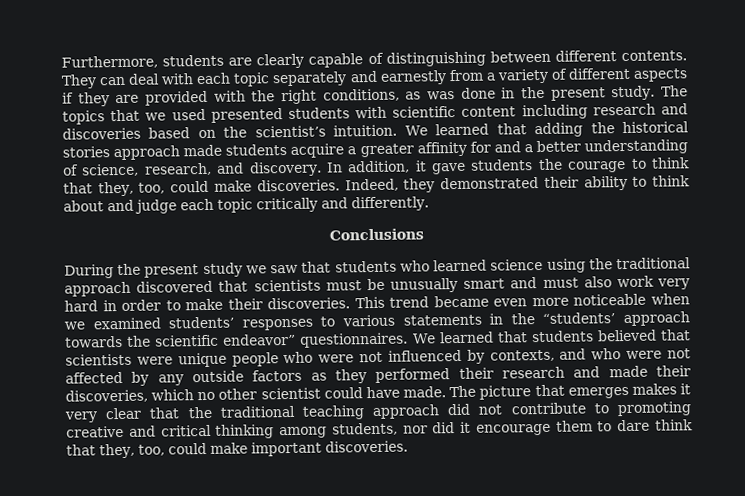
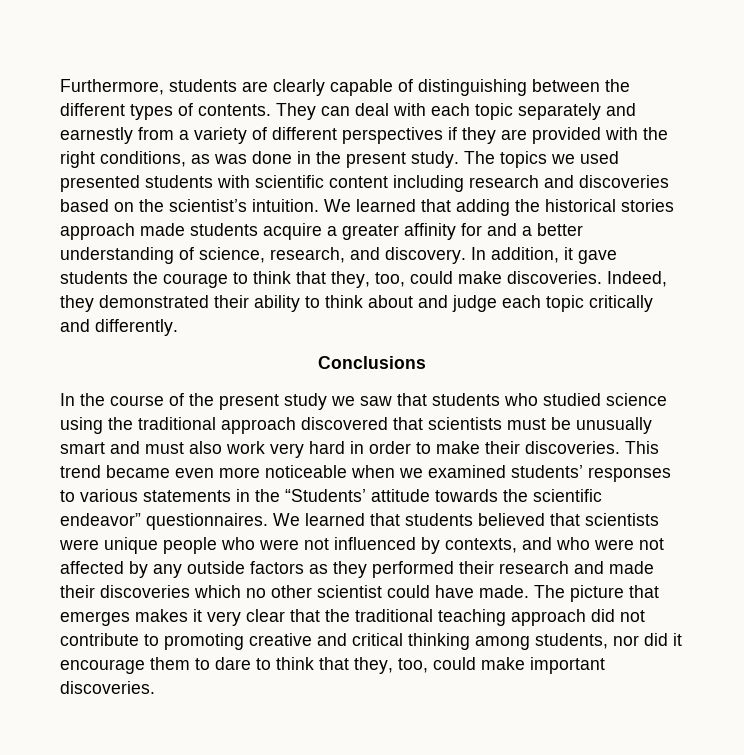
- Furthermore, students are clearly capable of distinguishing between different contents.
+ Furthermore, students are clearly capable of distinguishing between the different types of contents.
- They can deal with each topic separately and earnestly from a variety of different aspects if they are provided with the right conditions, as was done in the present study.
+ They can deal with each topic separately and earnestly from a variety of different perspectives if they are provided with the right conditions, as was done in the present study.
- The topics that we used presented students with scientific content including research and discoveries based on the scientist’s intuition.
+ The topics we used presented students with scientific content including research and discoveries based on the scientist’s intuition.
- During the present study we saw that students who learned science using the traditional approach discovered that scientists must be unusually smart and must also work very hard in order to make their discoveries.
+ In the course of the present study we saw that students who studied science using the traditional approach discovered that scientists must be unusually smart and must also work very hard in order to make their discoveries.
- This trend became even more noticeable when we examined students’ responses to various statements in the “students’ approach towards the scientific endeavor” questionnaires.
+ This trend became even more noticeable when we examined students’ responses to various statements in the “Students’ attitude towards the scientific endeavor” questionnaires.
- We learned that students believed that scientists were unique people who were not influenced by contexts, and who were not affected by any outside factors as they performed their research and made their discoveries, which no other scientist could have made.
+ We learned that students believed that scientists were unique people who were not influenced by contexts, and who were not affected by any outside factors as they performed their research and made their discoveries which no other scientist could have made.
- The picture that emerges makes it very clear that the traditional teaching approach did not contribute to promoting creative and critical thinking among students, nor did it encourage them to dare think that they, too, could make important discoveries.
+ The picture that emerges makes it very clear that the traditional teaching approach did not contribute to promoting creative and critical thinking among students, nor did it encourage them to dare to think that they, too, could make important discoveries.

